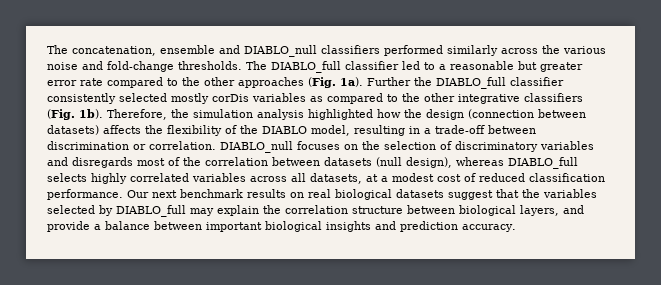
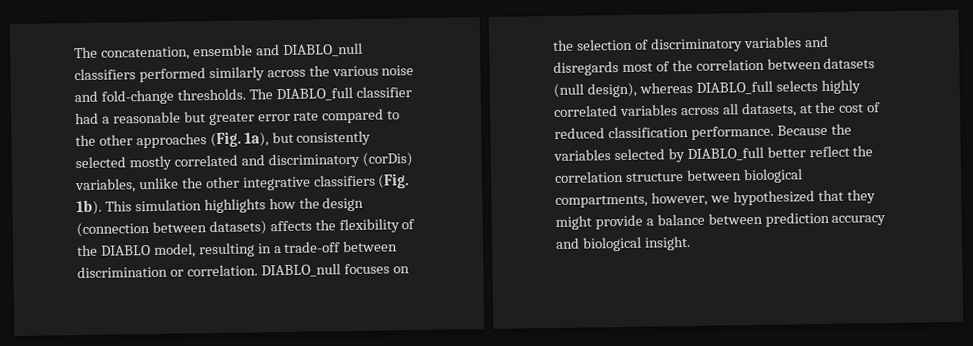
- The DIABLO_full classifier led to a reasonable but greater error rate compared to the other approaches (Fig. 1a). Further the DIABLO_full classifier consistently selected mostly corDis variables as compared to the other integrative classifiers (Fig. 1b).
+ The DIABLO_full classifier had a reasonable but greater error rate compared to the other approaches (Fig. 1a), but consistently selected mostly correlated and discriminatory (corDis) variables, unlike the other integrative classifiers (Fig. 1b).
- Therefore, the simulation analysis highlighted how the design (connection between datasets) affects the flexibility of the DIABLO model, resulting in a trade-off between discrimination or correlation.
+ This simulation highlights how the design (connection between datasets) affects the flexibility of the DIABLO model, resulting in a trade-off between discrimination or correlation.
- DIABLO_null focuses on the selection of discriminatory variables and disregards most of the correlation between datasets (null design), whereas DIABLO_full selects highly correlated variables across all datasets, at a modest cost of reduced classification performance.
+ DIABLO_null focuses on the selection of discriminatory variables and disregards most of the correlation between datasets (null design), whereas DIABLO_full selects highly correlated variables across all datasets, at the cost of reduced classification performance.
- Our next benchmark results on real biological datasets suggest that the variables selected by DIABLO_full may explain the correlation structure between biological layers, and provide a balance between important biological insights and prediction accuracy.
+ Because the variables selected by DIABLO_full better reflect the correlation structure between biological compartments, however, we hypothesized that they might provide a balance between prediction accuracy and biological insight.

